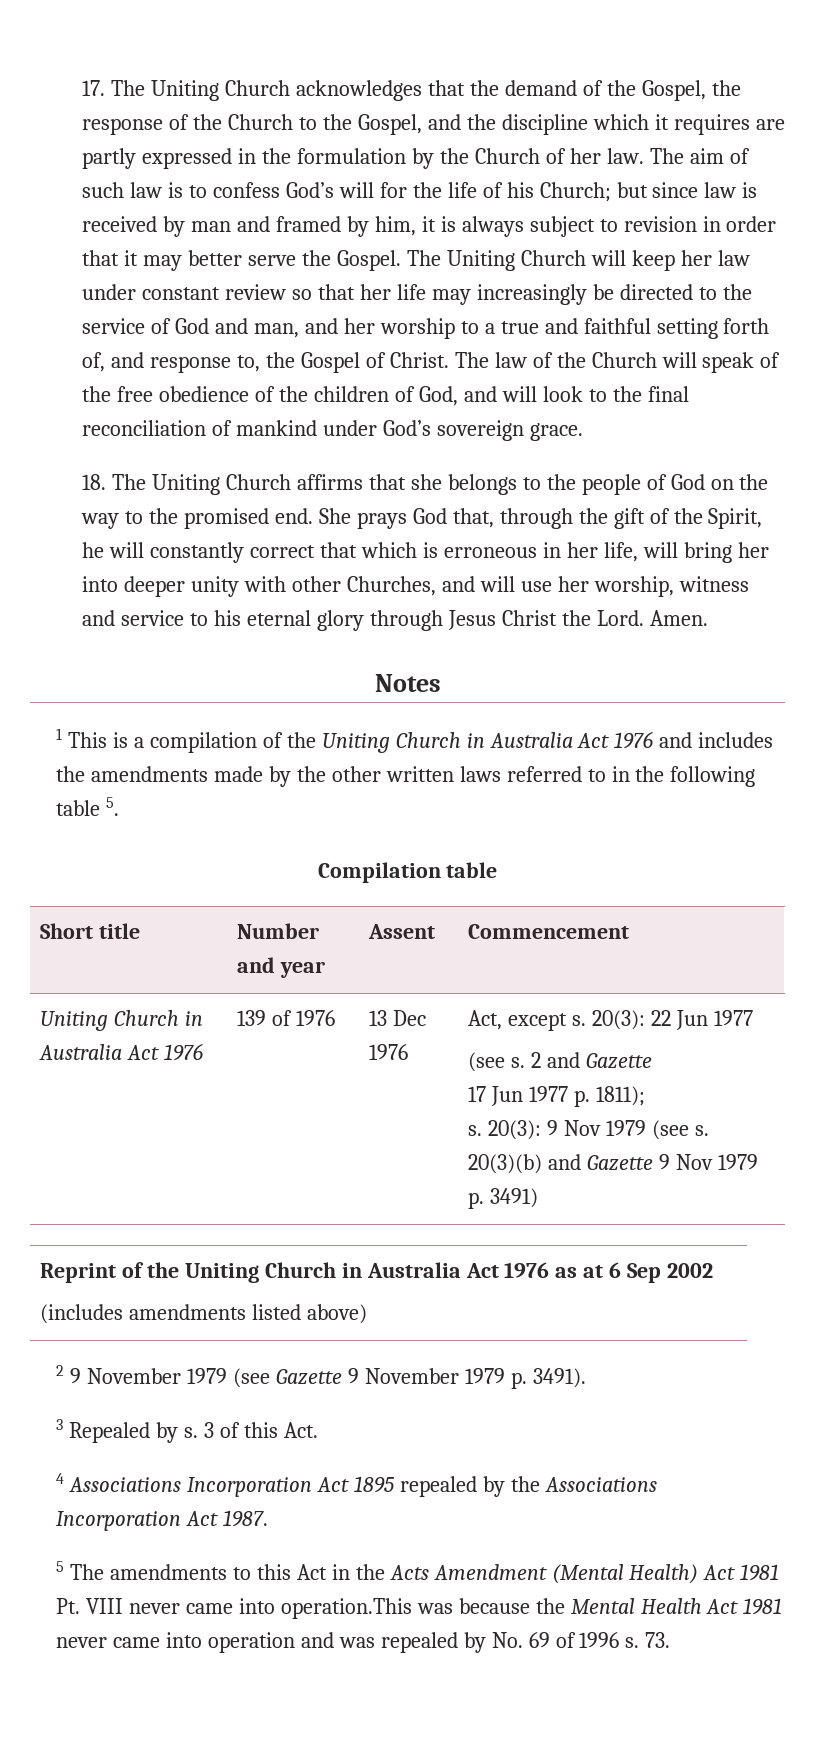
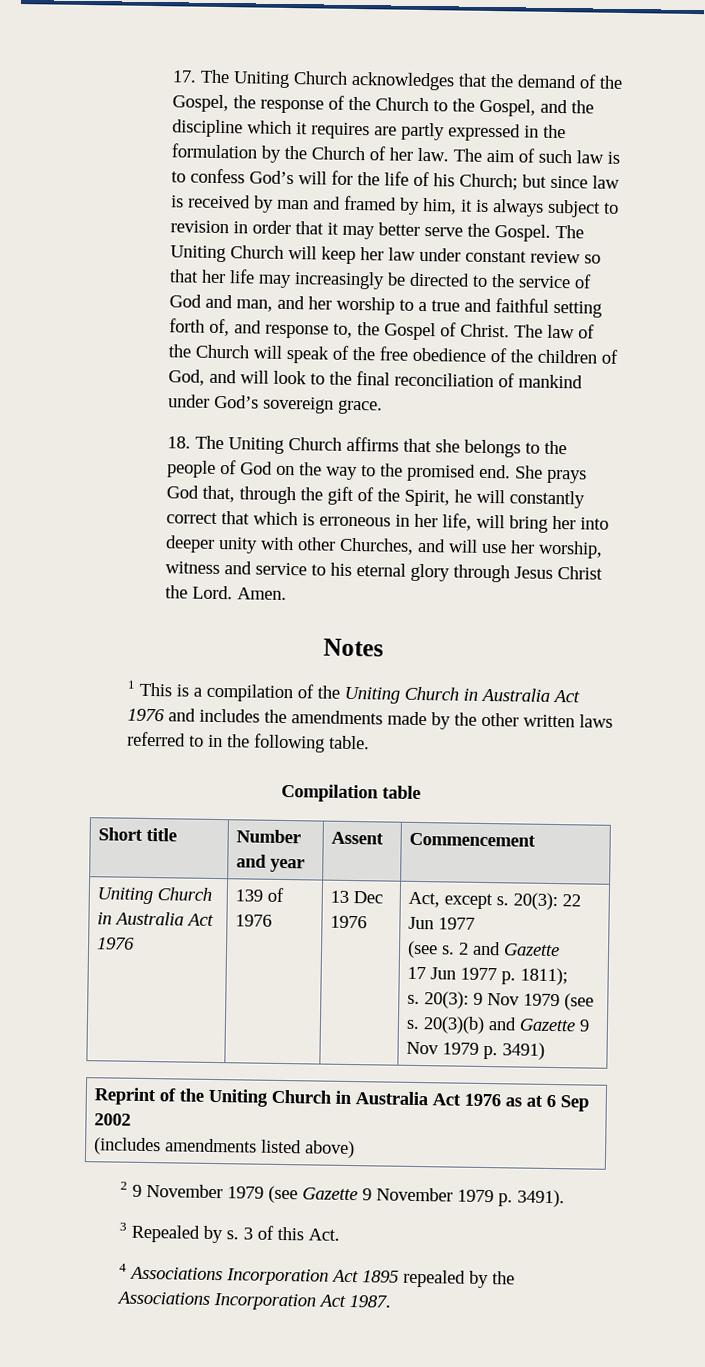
- 1 This is a compilation of the Uniting Church in Australia Act 1976 and includes the amendments made by the other written laws referred to in the following table 5.
+ 1 This is a compilation of the Uniting Church in Australia Act 1976 and includes the amendments made by the other written laws referred to in the following table.
- 5 The amendments to this Act in the Acts Amendment (Mental Health) Act 1981 Pt. VIII never came into operation.This was because the Mental Health Act 1981 never came into operation and was repealed by No. 69 of 1996 s. 73.

